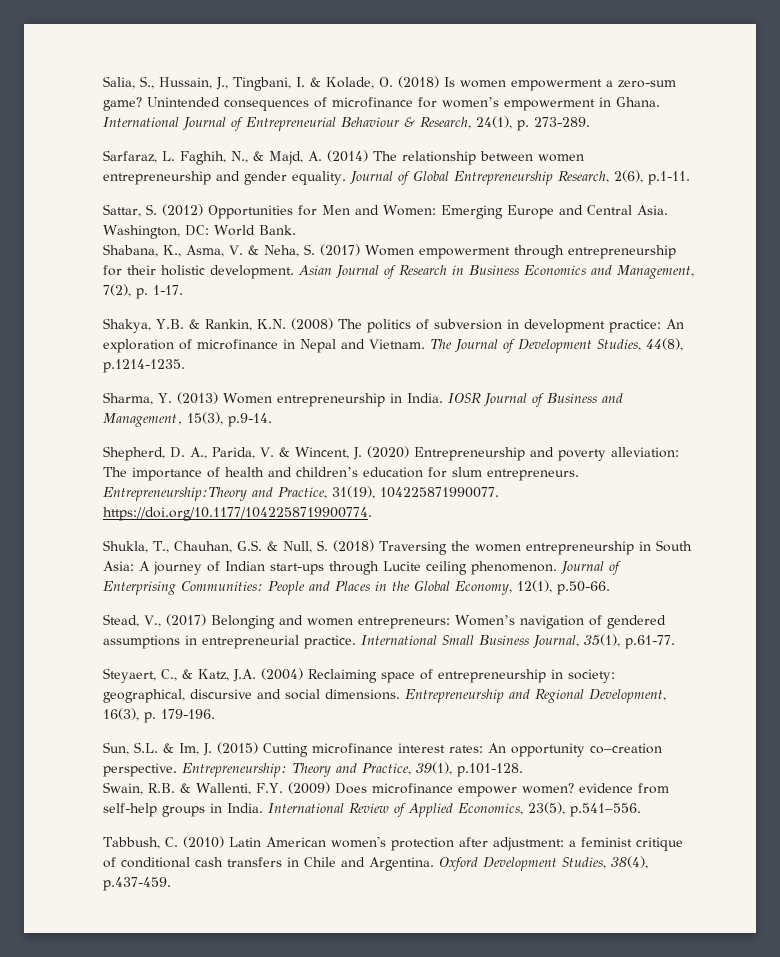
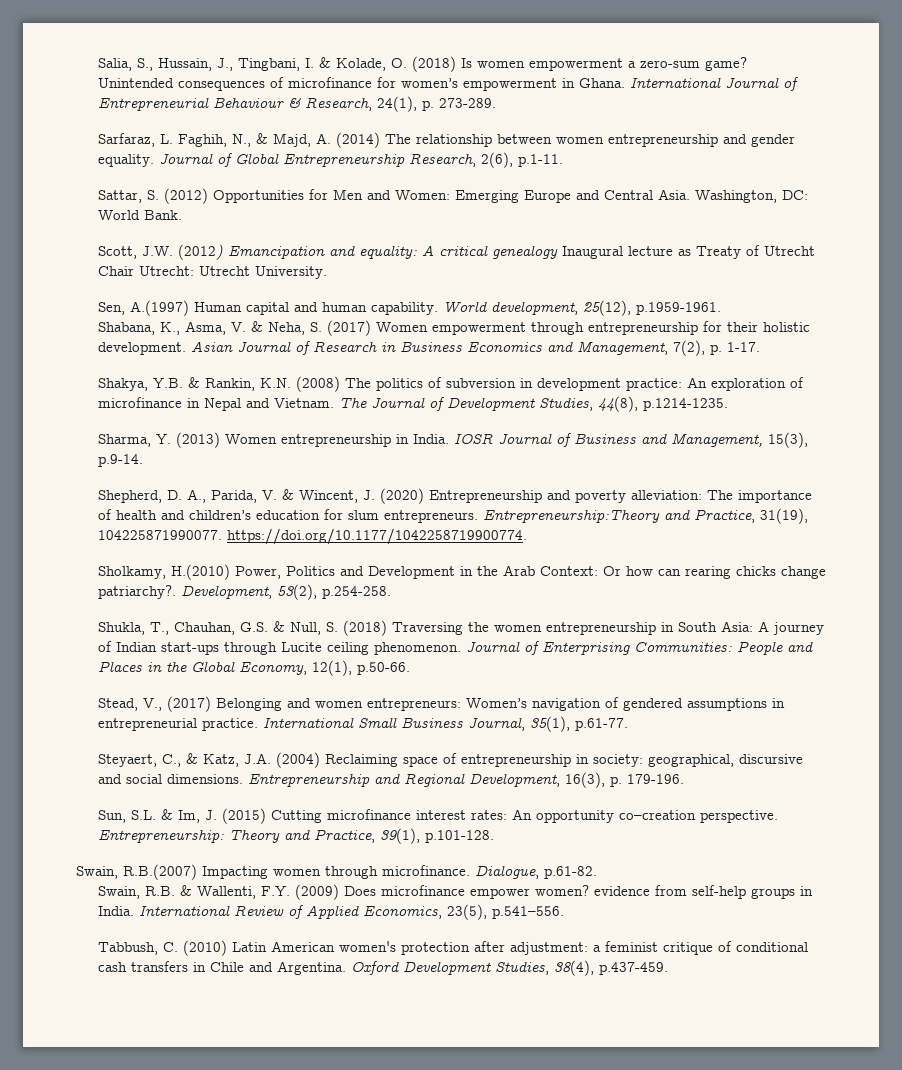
+ Scott, J.W. (2012) Emancipation and equality: A critical genealogy Inaugural lecture as Treaty of Utrecht Chair Utrecht: Utrecht University.
+ Sen, A.(1997) Human capital and human capability. World development, 25(12), p.1959-1961.
+ Sholkamy, H.(2010) Power, Politics and Development in the Arab Context: Or how can rearing chicks change patriarchy?. Development, 53(2), p.254-258.
+ Swain, R.B.(2007) Impacting women through microfinance. Dialogue, p.61-82.

